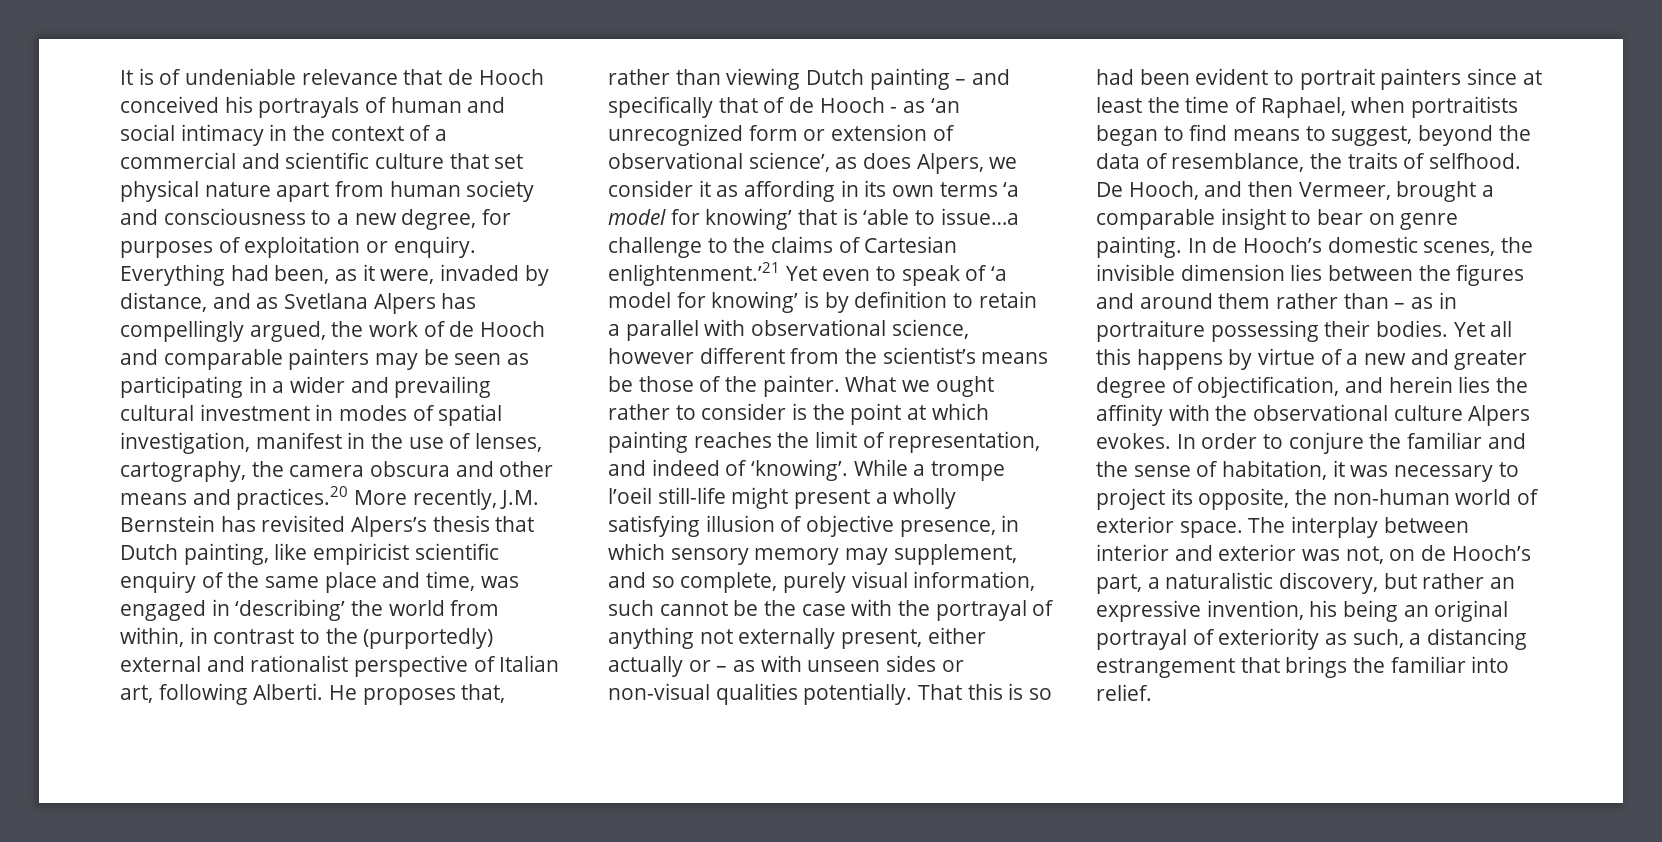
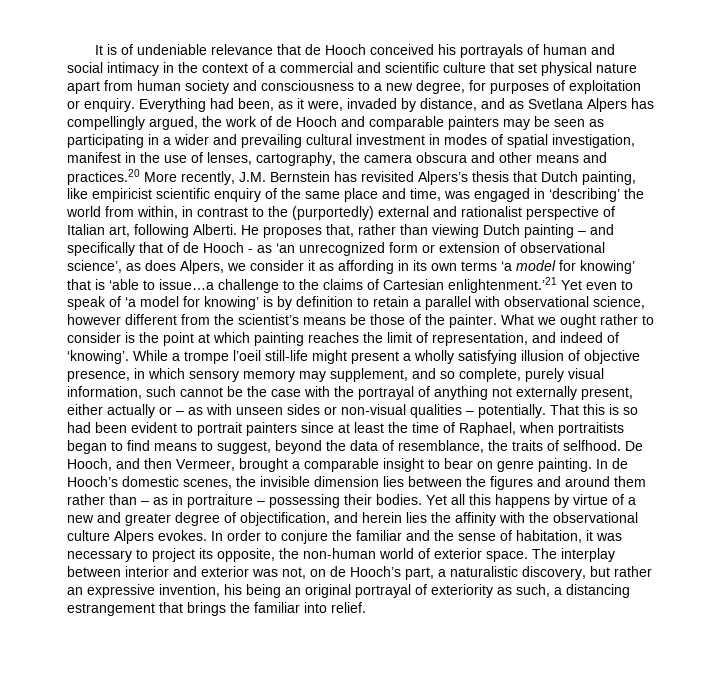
- While a trompe l’oeil still-life might present a wholly satisfying illusion of objective presence, in which sensory memory may supplement, and so complete, purely visual information, such cannot be the case with the portrayal of anything not externally present, either actually or – as with unseen sides or non-visual qualities potentially.
+ While a trompe l’oeil still-life might present a wholly satisfying illusion of objective presence, in which sensory memory may supplement, and so complete, purely visual information, such cannot be the case with the portrayal of anything not externally present, either actually or – as with unseen sides or non-visual qualities – potentially.
- In de Hooch’s domestic scenes, the invisible dimension lies between the figures and around them rather than – as in portraiture possessing their bodies.
+ In de Hooch’s domestic scenes, the invisible dimension lies between the figures and around them rather than – as in portraiture – possessing their bodies.

